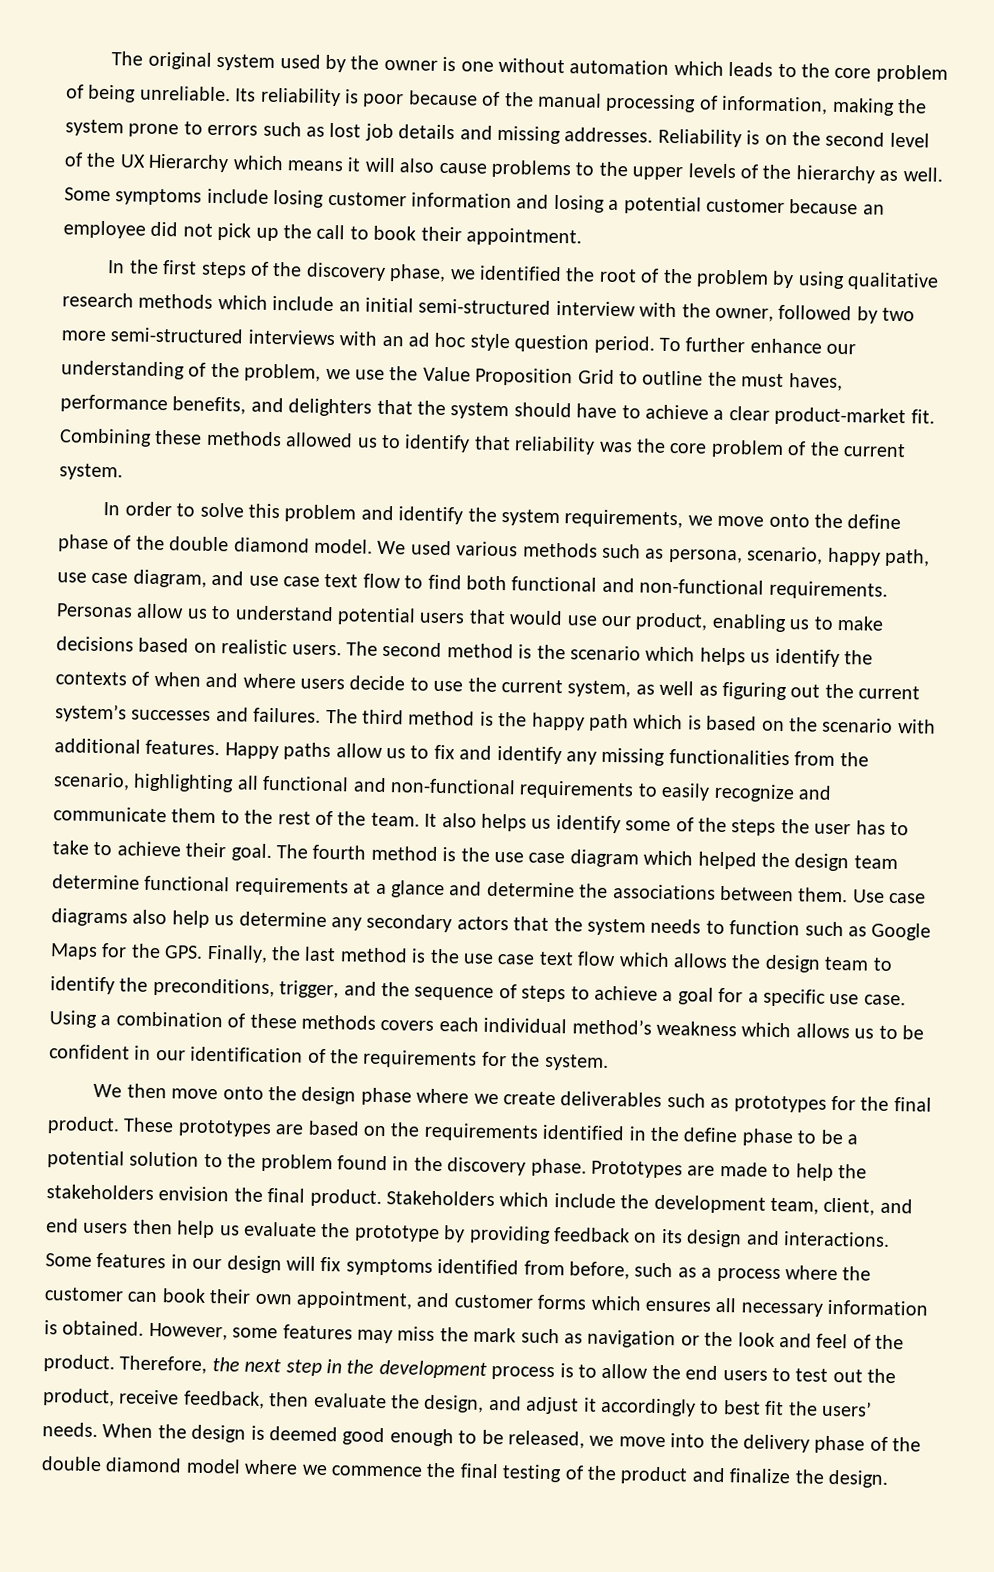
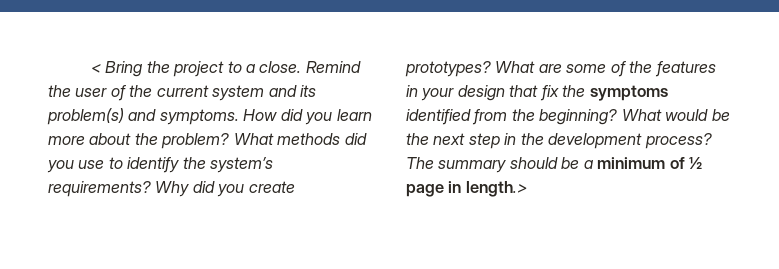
- The original system used by the owner is one without automation which leads to the core problem of being unreliable. Its reliability is poor because of the manual processing of information, making the system prone to errors such as lost job details and missing addresses. Reliability is on the second level of the UX Hierarchy which means it will also cause problems to the upper levels of the hierarchy as well. Some symptoms include losing customer information and losing a potential customer because an employee did not pick up the call to book their appointment.
- In the first steps of the discovery phase, we identified the root of the problem by using qualitative research methods which include an initial semi-structured interview with the owner, followed by two more semi-structured interviews with an ad hoc style question period. To further enhance our understanding of the problem, we use the Value Proposition Grid to outline the must haves, performance benefits, and delighters that the system should have to achieve a clear product-market fit. Combining these methods allowed us to identify that reliability was the core problem of the current system.
- In order to solve this problem and identify the system requirements, we move onto the define phase of the double diamond model. We used various methods such as persona, scenario, happy path, use case diagram, and use case text flow to find both functional and non-functional requirements. Personas allow us to understand potential users that would use our product, enabling us to make decisions based on realistic users. The second method is the scenario which helps us identify the contexts of when and where users decide to use the current system, as well as figuring out the current system’s successes and failures. The third method is the happy path which is based on the scenario with additional features. Happy paths allow us to fix and identify any missing functionalities from the scenario, highlighting all functional and non-functional requirements to easily recognize and communicate them to the rest of the team. It also helps us identify some of the steps the user has to take to achieve their goal. The fourth method is the use case diagram which helped the design team determine functional requirements at a glance and determine the associations between them. Use case diagrams also help us determine any secondary actors that the system needs to function such as Google Maps for the GPS. Finally, the last method is the use case text flow which allows the design team to identify the preconditions, trigger, and the sequence of steps to achieve a goal for a specific use case. Using a combination of these methods covers each individual method’s weakness which allows us to be confident in our identification of the requirements for the system.
- We then move onto the design phase where we create deliverables such as prototypes for the final product. These prototypes are based on the requirements identified in the define phase to be a potential solution to the problem found in the discovery phase. Prototypes are made to help the stakeholders envision the final product. Stakeholders which include the development team, client, and end users then help us evaluate the prototype by providing feedback on its design and interactions. Some features in our design will fix symptoms identified from before, such as a process where the customer can book their own appointment, and customer forms which ensures all necessary information is obtained. However, some features may miss the mark such as navigation or the look and feel of the product. Therefore, the next step in the development process is to allow the end users to test out the product, receive feedback, then evaluate the design, and adjust it accordingly to best fit the users’ needs. When the design is deemed good enough to be released, we move into the delivery phase of the double diamond model where we commence the final testing of the product and finalize the design.
+ < Bring the project to a close. Remind the user of the current system and its problem(s) and symptoms. How did you learn more about the problem? What methods did you use to identify the system’s requirements? Why did you create prototypes? What are some of the features in your design that fix the symptoms identified from the beginning? What would be the next step in the development process? The summary should be a minimum of ½ page in length.>

